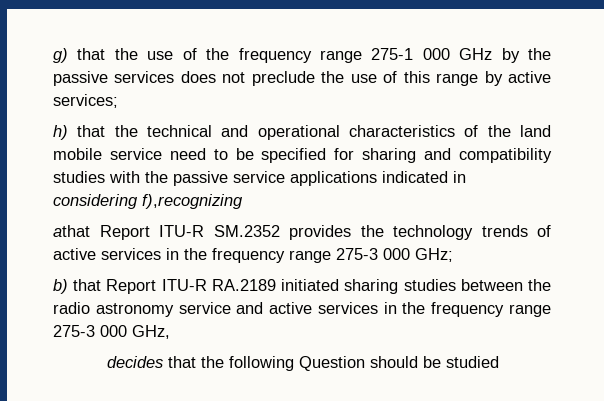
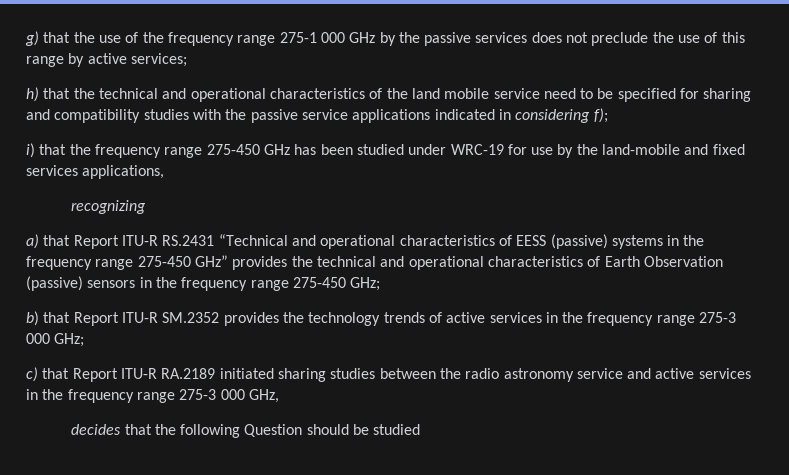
- h) that the technical and operational characteristics of the land mobile service need to be specified for sharing and compatibility studies with the passive service applications indicated in considering f),recognizing
- athat Report ITU-R SM.2352 provides the technology trends of active services in the frequency range 275-3 000 GHz;
+ h) that the technical and operational characteristics of the land mobile service need to be specified for sharing and compatibility studies with the passive service applications indicated in considering f);
+ i) that the frequency range 275-450 GHz has been studied under WRC-19 for use by the land-mobile and fixed services applications,
+ recognizing
+ a) that Report ITU-R RS.2431 “Technical and operational characteristics of EESS (passive) systems in the frequency range 275-450 GHz” provides the technical and operational characteristics of Earth Observation (passive) sensors in the frequency range 275-450 GHz;
+ b) that Report ITU-R SM.2352 provides the technology trends of active services in the frequency range 275-3 000 GHz;
- b) that Report ITU-R RA.2189 initiated sharing studies between the radio astronomy service and active services in the frequency range 275-3 000 GHz,
+ c) that Report ITU-R RA.2189 initiated sharing studies between the radio astronomy service and active services in the frequency range 275-3 000 GHz,

